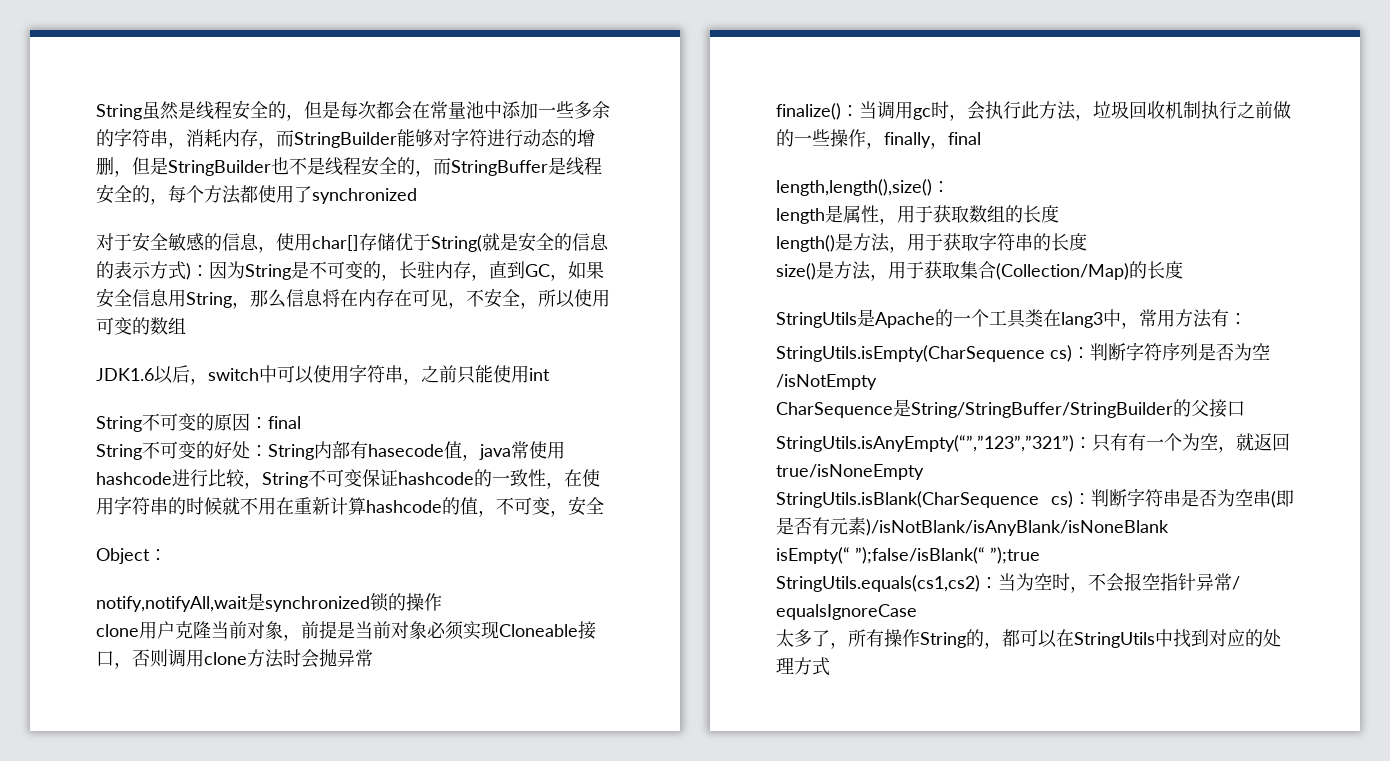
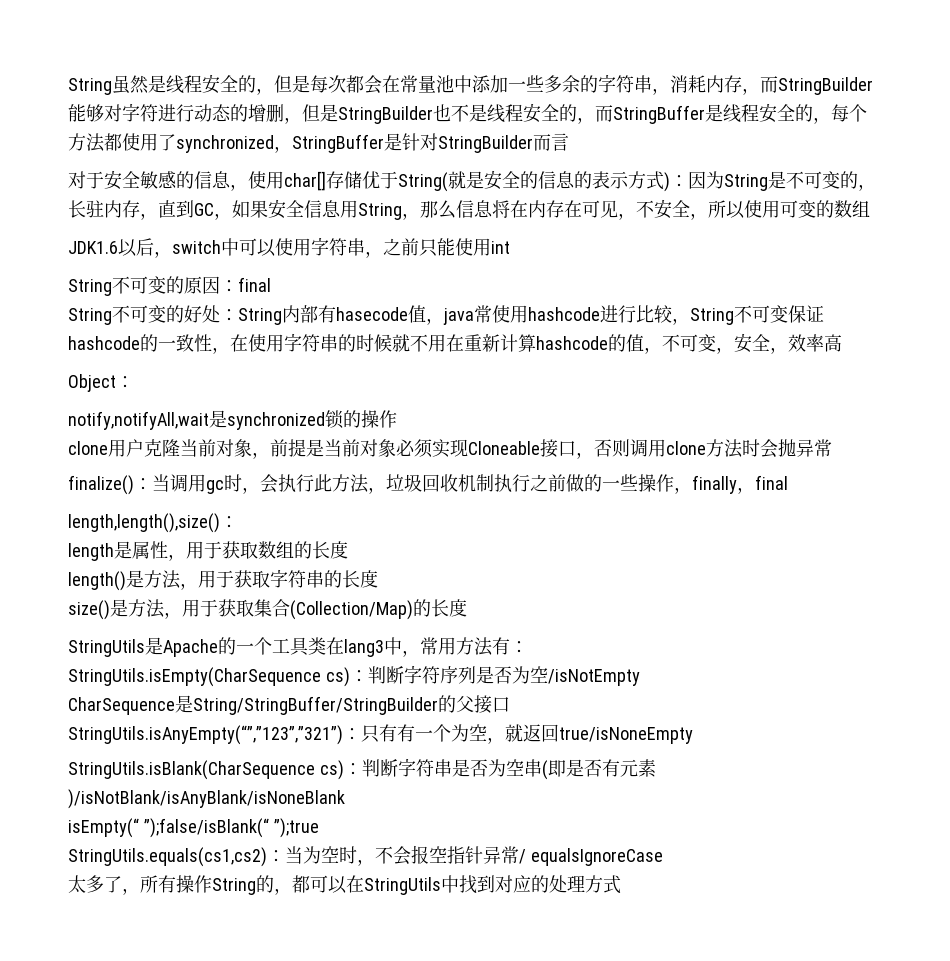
- String虽然是线程安全的，但是每次都会在常量池中添加一些多余的字符串，消耗内存，而StringBuilder能够对字符进行动态的增删，但是StringBuilder也不是线程安全的，而StringBuffer是线程安全的，每个方法都使用了synchronized
+ String虽然是线程安全的，但是每次都会在常量池中添加一些多余的字符串，消耗内存，而StringBuilder能够对字符进行动态的增删，但是StringBuilder也不是线程安全的，而StringBuffer是线程安全的，每个方法都使用了synchronized，StringBuffer是针对StringBuilder而言
- String不可变的好处：String内部有hasecode值，java常使用hashcode进行比较，String不可变保证hashcode的一致性，在使用字符串的时候就不用在重新计算hashcode的值，不可变，安全
+ String不可变的好处：String内部有hasecode值，java常使用hashcode进行比较，String不可变保证hashcode的一致性，在使用字符串的时候就不用在重新计算hashcode的值，不可变，安全，效率高

